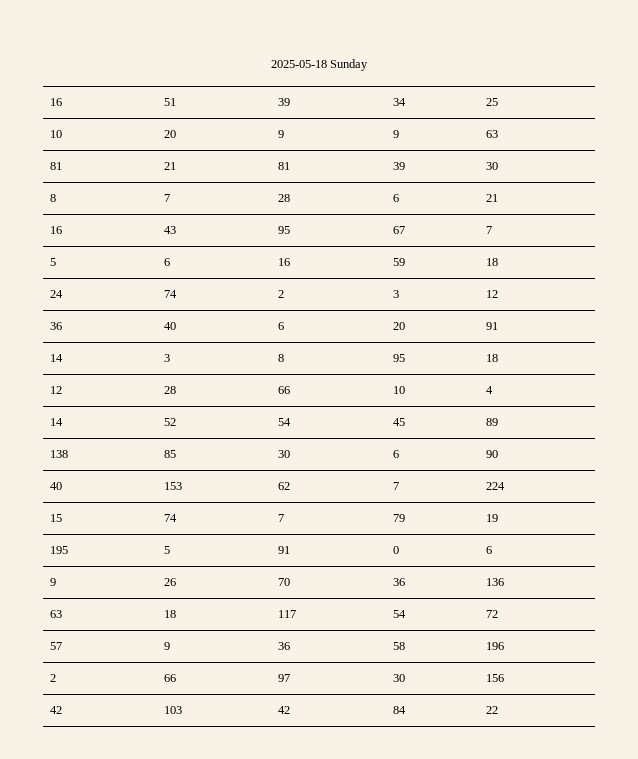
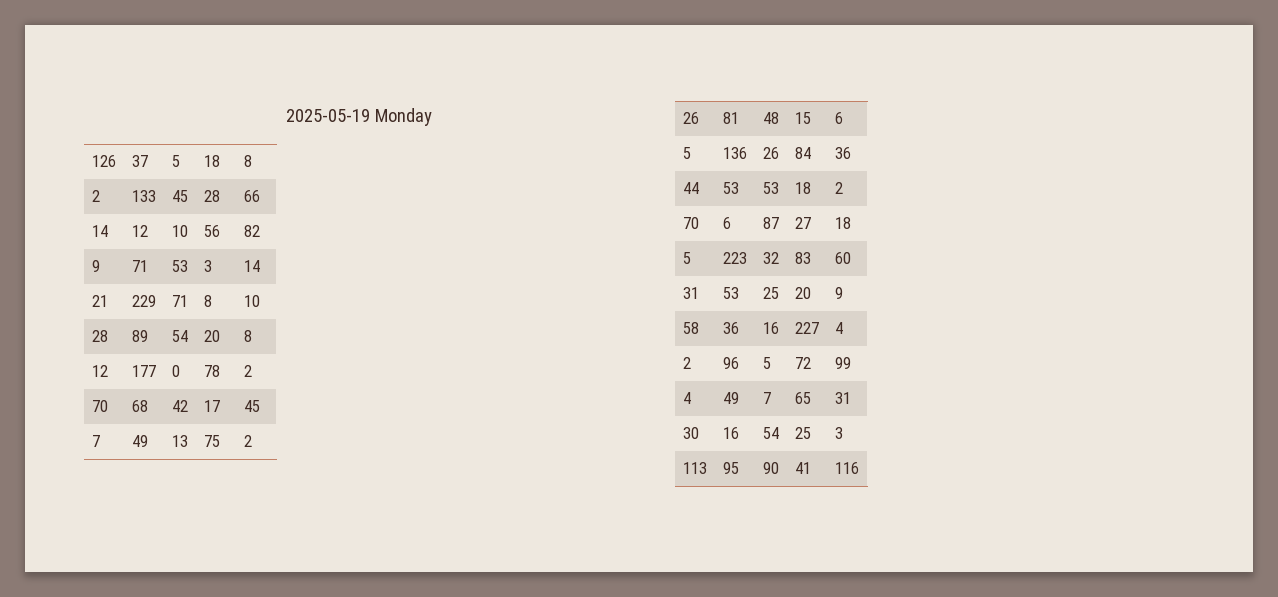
- 2025-05-18 Sunday
- 16 | 51 | 39 | 34 | 25
- 10 | 20 | 9 | 9 | 63
- 81 | 21 | 81 | 39 | 30
- 8 | 7 | 28 | 6 | 21
- 16 | 43 | 95 | 67 | 7
- 5 | 6 | 16 | 59 | 18
- 24 | 74 | 2 | 3 | 12
- 36 | 40 | 6 | 20 | 91
- 14 | 3 | 8 | 95 | 18
- 12 | 28 | 66 | 10 | 4
- 14 | 52 | 54 | 45 | 89
- 138 | 85 | 30 | 6 | 90
- 40 | 153 | 62 | 7 | 224
- 15 | 74 | 7 | 79 | 19
- 195 | 5 | 91 | 0 | 6
- 9 | 26 | 70 | 36 | 136
- 63 | 18 | 117 | 54 | 72
- 57 | 9 | 36 | 58 | 196
- 2 | 66 | 97 | 30 | 156
- 42 | 103 | 42 | 84 | 22
+ 2025-05-19 Monday
+ 126 | 37 | 5 | 18 | 8
+ 2 | 133 | 45 | 28 | 66
+ 14 | 12 | 10 | 56 | 82
+ 9 | 71 | 53 | 3 | 14
+ 21 | 229 | 71 | 8 | 10
+ 28 | 89 | 54 | 20 | 8
+ 12 | 177 | 0 | 78 | 2
+ 70 | 68 | 42 | 17 | 45
+ 7 | 49 | 13 | 75 | 2
+ 26 | 81 | 48 | 15 | 6
+ 5 | 136 | 26 | 84 | 36
+ 44 | 53 | 53 | 18 | 2
+ 70 | 6 | 87 | 27 | 18
+ 5 | 223 | 32 | 83 | 60
+ 31 | 53 | 25 | 20 | 9
+ 58 | 36 | 16 | 227 | 4
+ 2 | 96 | 5 | 72 | 99
+ 4 | 49 | 7 | 65 | 31
+ 30 | 16 | 54 | 25 | 3
+ 113 | 95 | 90 | 41 | 116

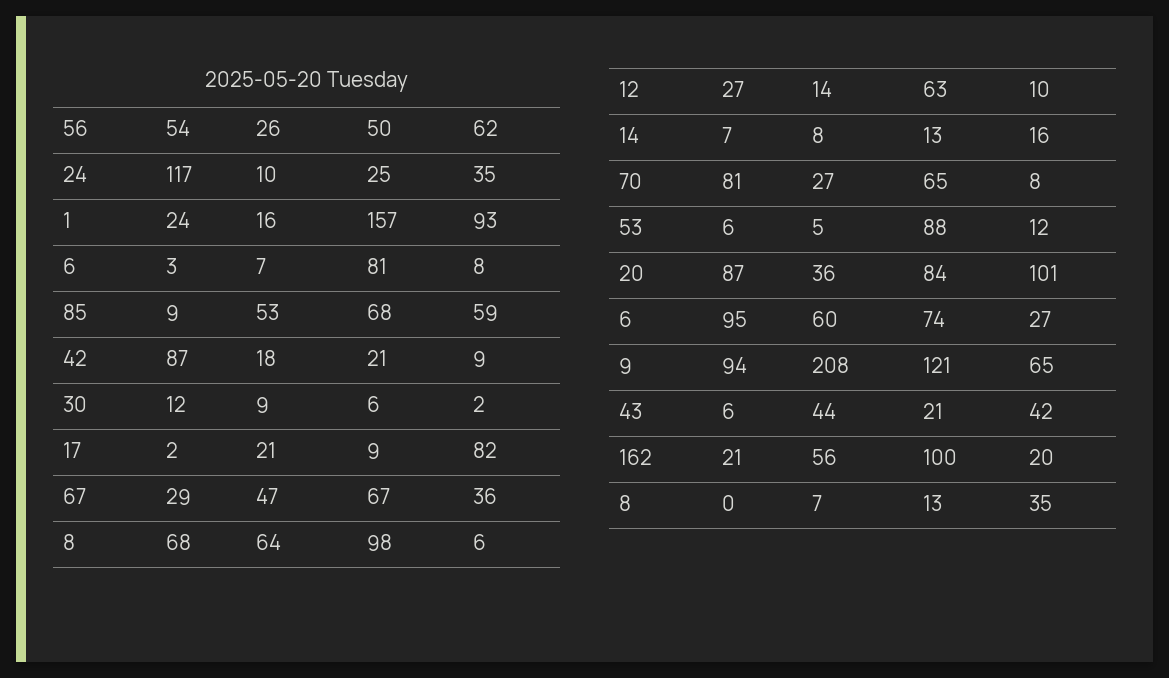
- 2025-05-19 Monday
- 126 | 37 | 5 | 18 | 8
- 2 | 133 | 45 | 28 | 66
- 14 | 12 | 10 | 56 | 82
- 9 | 71 | 53 | 3 | 14
- 21 | 229 | 71 | 8 | 10
- 28 | 89 | 54 | 20 | 8
- 12 | 177 | 0 | 78 | 2
- 70 | 68 | 42 | 17 | 45
- 7 | 49 | 13 | 75 | 2
- 26 | 81 | 48 | 15 | 6
- 5 | 136 | 26 | 84 | 36
- 44 | 53 | 53 | 18 | 2
- 70 | 6 | 87 | 27 | 18
- 5 | 223 | 32 | 83 | 60
- 31 | 53 | 25 | 20 | 9
- 58 | 36 | 16 | 227 | 4
- 2 | 96 | 5 | 72 | 99
- 4 | 49 | 7 | 65 | 31
- 30 | 16 | 54 | 25 | 3
- 113 | 95 | 90 | 41 | 116
+ 2025-05-20 Tuesday
+ 56 | 54 | 26 | 50 | 62
+ 24 | 117 | 10 | 25 | 35
+ 1 | 24 | 16 | 157 | 93
+ 6 | 3 | 7 | 81 | 8
+ 85 | 9 | 53 | 68 | 59
+ 42 | 87 | 18 | 21 | 9
+ 30 | 12 | 9 | 6 | 2
+ 17 | 2 | 21 | 9 | 82
+ 67 | 29 | 47 | 67 | 36
+ 8 | 68 | 64 | 98 | 6
+ 12 | 27 | 14 | 63 | 10
+ 14 | 7 | 8 | 13 | 16
+ 70 | 81 | 27 | 65 | 8
+ 53 | 6 | 5 | 88 | 12
+ 20 | 87 | 36 | 84 | 101
+ 6 | 95 | 60 | 74 | 27
+ 9 | 94 | 208 | 121 | 65
+ 43 | 6 | 44 | 21 | 42
+ 162 | 21 | 56 | 100 | 20
+ 8 | 0 | 7 | 13 | 35

